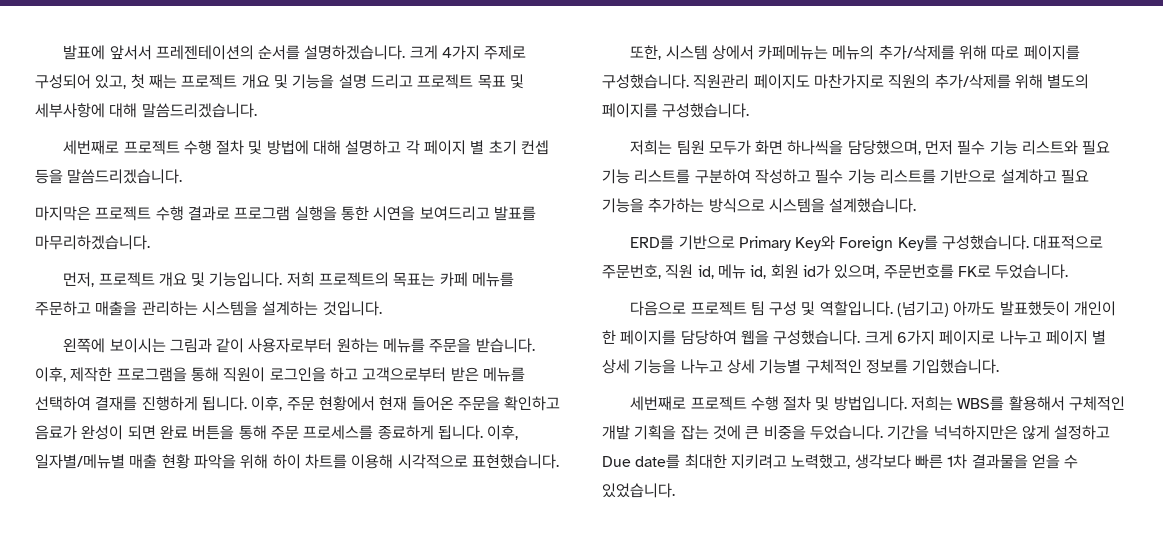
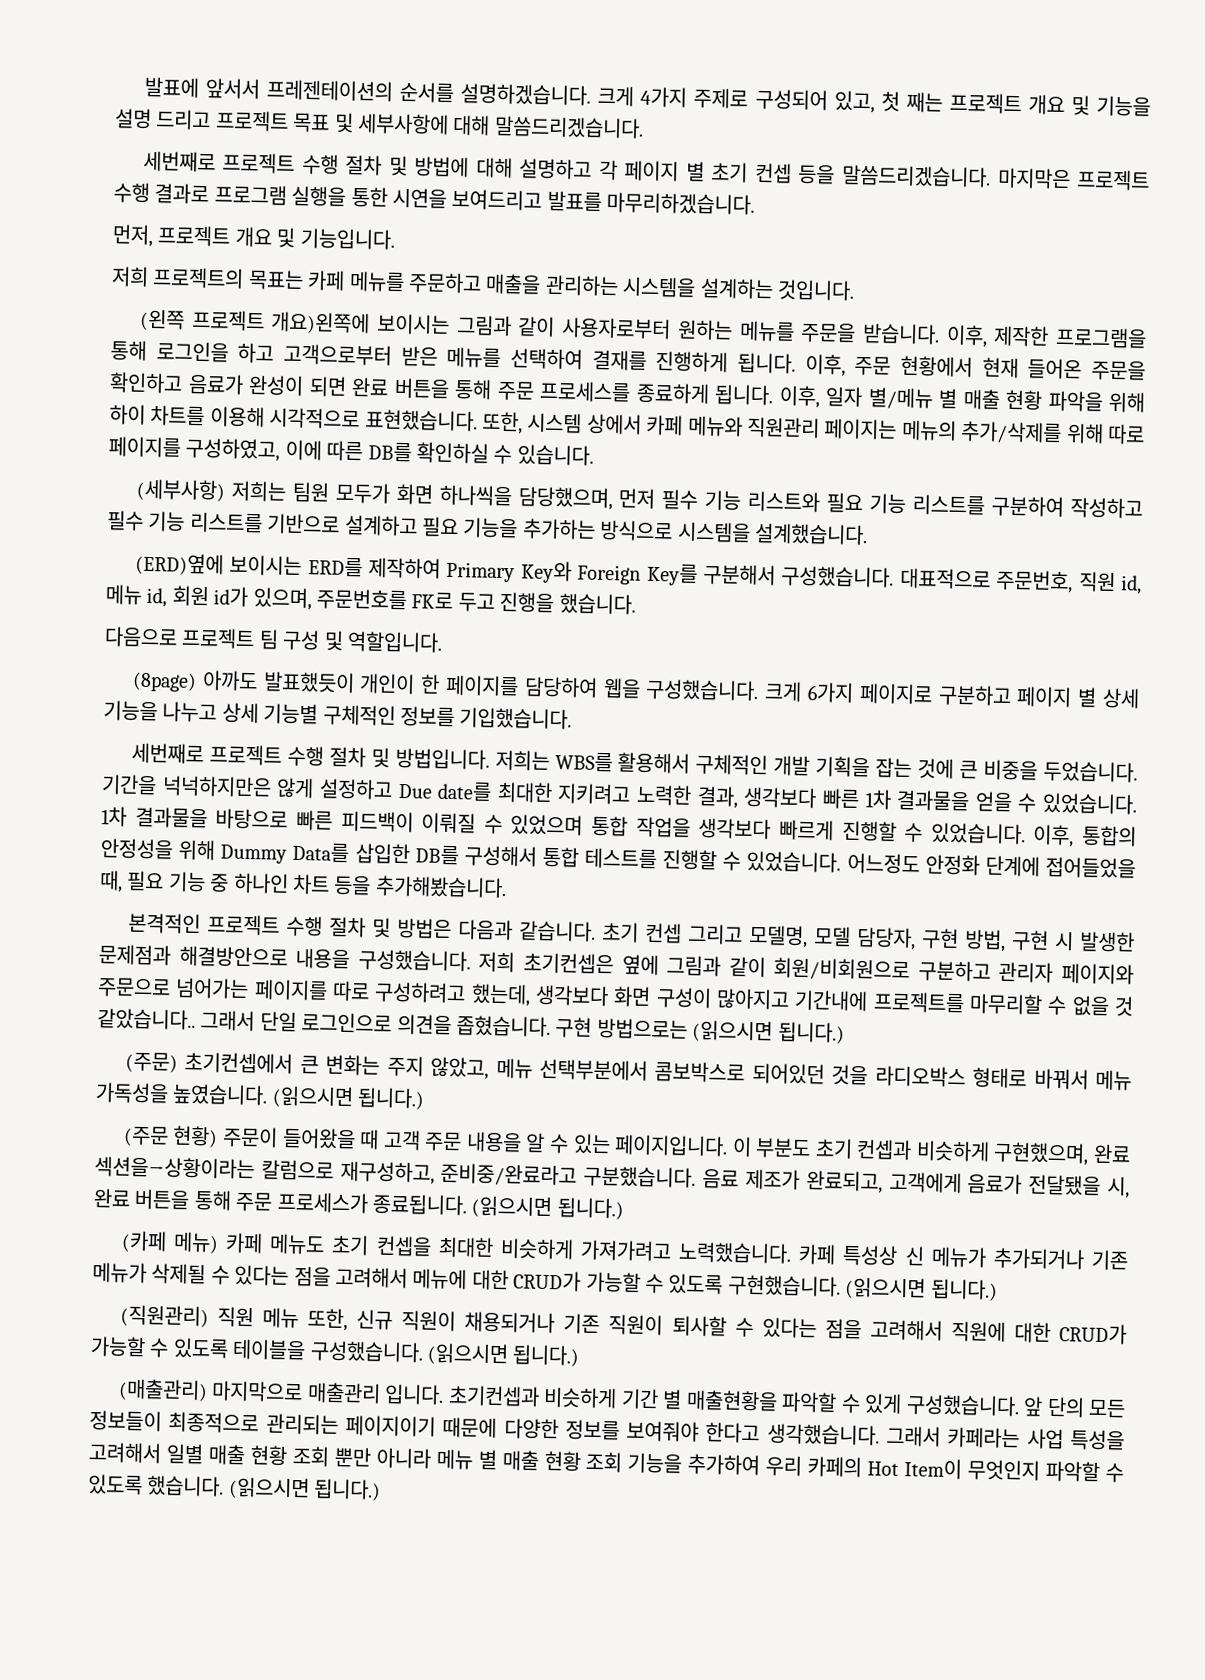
- 세번째로 프로젝트 수행 절차 및 방법에 대해 설명하고 각 페이지 별 초기 컨셉 등을 말씀드리겠습니다.
- 마지막은 프로젝트 수행 결과로 프로그램 실행을 통한 시연을 보여드리고 발표를 마무리하겠습니다.
+ 세번째로 프로젝트 수행 절차 및 방법에 대해 설명하고 각 페이지 별 초기 컨셉 등을 말씀드리겠습니다. 마지막은 프로젝트 수행 결과로 프로그램 실행을 통한 시연을 보여드리고 발표를 마무리하겠습니다.
- 먼저, 프로젝트 개요 및 기능입니다. 저희 프로젝트의 목표는 카페 메뉴를 주문하고 매출을 관리하는 시스템을 설계하는 것입니다.
+ 먼저, 프로젝트 개요 및 기능입니다.
+ 저희 프로젝트의 목표는 카페 메뉴를 주문하고 매출을 관리하는 시스템을 설계하는 것입니다.
- 왼쪽에 보이시는 그림과 같이 사용자로부터 원하는 메뉴를 주문을 받습니다.
+ (왼쪽 프로젝트 개요)왼쪽에 보이시는 그림과 같이 사용자로부터 원하는 메뉴를 주문을 받습니다.
- 이후, 제작한 프로그램을 통해 직원이 로그인을 하고 고객으로부터 받은 메뉴를 선택하여 결재를 진행하게 됩니다.
+ 이후, 제작한 프로그램을 통해 로그인을 하고 고객으로부터 받은 메뉴를 선택하여 결재를 진행하게 됩니다.
- 이후, 일자별/메뉴별 매출 현황 파악을 위해 하이 차트를 이용해 시각적으로 표현했습니다.
- 또한, 시스템 상에서 카페메뉴는 메뉴의 추가/삭제를 위해 따로 페이지를 구성했습니다. 직원관리 페이지도 마찬가지로 직원의 추가/삭제를 위해 별도의 페이지를 구성했습니다.
- 저희는 팀원 모두가 화면 하나씩을 담당했으며, 먼저 필수 기능 리스트와 필요 기능 리스트를 구분하여 작성하고 필수 기능 리스트를 기반으로 설계하고 필요 기능을 추가하는 방식으로 시스템을 설계했습니다.
+ 이후, 일자 별/메뉴 별 매출 현황 파악을 위해 하이 차트를 이용해 시각적으로 표현했습니다. 또한, 시스템 상에서 카페 메뉴와 직원관리 페이지는 메뉴의 추가/삭제를 위해 따로 페이지를 구성하였고, 이에 따른 DB를 확인하실 수 있습니다.
+ (세부사항) 저희는 팀원 모두가 화면 하나씩을 담당했으며, 먼저 필수 기능 리스트와 필요 기능 리스트를 구분하여 작성하고 필수 기능 리스트를 기반으로 설계하고 필요 기능을 추가하는 방식으로 시스템을 설계했습니다.
- ERD를 기반으로 Primary Key와 Foreign Key를 구성했습니다.
+ (ERD)옆에 보이시는 ERD를 제작하여 Primary Key와 Foreign Key를 구분해서 구성했습니다.
- 대표적으로 주문번호, 직원 id, 메뉴 id, 회원 id가 있으며, 주문번호를 FK로 두었습니다.
+ 대표적으로 주문번호, 직원 id, 메뉴 id, 회원 id가 있으며, 주문번호를 FK로 두고 진행을 했습니다.
- 다음으로 프로젝트 팀 구성 및 역할입니다. (넘기고) 아까도 발표했듯이 개인이 한 페이지를 담당하여 웹을 구성했습니다.
+ 다음으로 프로젝트 팀 구성 및 역할입니다.
+ (8page) 아까도 발표했듯이 개인이 한 페이지를 담당하여 웹을 구성했습니다.
- 크게 6가지 페이지로 나누고 페이지 별 상세 기능을 나누고 상세 기능별 구체적인 정보를 기입했습니다.
+ 크게 6가지 페이지로 구분하고 페이지 별 상세 기능을 나누고 상세 기능별 구체적인 정보를 기입했습니다.
- 기간을 넉넉하지만은 않게 설정하고 Due date를 최대한 지키려고 노력했고, 생각보다 빠른 1차 결과물을 얻을 수 있었습니다.
+ 기간을 넉넉하지만은 않게 설정하고 Due date를 최대한 지키려고 노력한 결과, 생각보다 빠른 1차 결과물을 얻을 수 있었습니다.
+ 1차 결과물을 바탕으로 빠른 피드백이 이뤄질 수 있었으며 통합 작업을 생각보다 빠르게 진행할 수 있었습니다. 이후, 통합의 안정성을 위해 Dummy Data를 삽입한 DB를 구성해서 통합 테스트를 진행할 수 있었습니다. 어느정도 안정화 단계에 접어들었을 때, 필요 기능 중 하나인 차트 등을 추가해봤습니다.
+ 본격적인 프로젝트 수행 절차 및 방법은 다음과 같습니다. 초기 컨셉 그리고 모델명, 모델 담당자, 구현 방법, 구현 시 발생한 문제점과 해결방안으로 내용을 구성했습니다. 저희 초기컨셉은 옆에 그림과 같이 회원/비회원으로 구분하고 관리자 페이지와 주문으로 넘어가는 페이지를 따로 구성하려고 했는데, 생각보다 화면 구성이 많아지고 기간내에 프로젝트를 마무리할 수 없을 것 같았습니다.. 그래서 단일 로그인으로 의견을 좁혔습니다. 구현 방법으로는 (읽으시면 됩니다.)
+ (주문) 초기컨셉에서 큰 변화는 주지 않았고, 메뉴 선택부분에서 콤보박스로 되어있던 것을 라디오박스 형태로 바꿔서 메뉴 가독성을 높였습니다. (읽으시면 됩니다.)
+ (주문 현황) 주문이 들어왔을 때 고객 주문 내용을 알 수 있는 페이지입니다. 이 부분도 초기 컨셉과 비슷하게 구현했으며, 완료 섹션을→상황이라는 칼럼으로 재구성하고, 준비중/완료라고 구분했습니다. 음료 제조가 완료되고, 고객에게 음료가 전달됐을 시, 완료 버튼을 통해 주문 프로세스가 종료됩니다. (읽으시면 됩니다.)
+ (카페 메뉴) 카페 메뉴도 초기 컨셉을 최대한 비슷하게 가져가려고 노력했습니다. 카페 특성상 신 메뉴가 추가되거나 기존 메뉴가 삭제될 수 있다는 점을 고려해서 메뉴에 대한 CRUD가 가능할 수 있도록 구현했습니다. (읽으시면 됩니다.)
+ (직원관리) 직원 메뉴 또한, 신규 직원이 채용되거나 기존 직원이 퇴사할 수 있다는 점을 고려해서 직원에 대한 CRUD가 가능할 수 있도록 테이블을 구성했습니다. (읽으시면 됩니다.)
+ (매출관리) 마지막으로 매출관리 입니다. 초기컨셉과 비슷하게 기간 별 매출현황을 파악할 수 있게 구성했습니다. 앞 단의 모든 정보들이 최종적으로 관리되는 페이지이기 때문에 다양한 정보를 보여줘야 한다고 생각했습니다. 그래서 카페라는 사업 특성을 고려해서 일별 매출 현황 조회 뿐만 아니라 메뉴 별 매출 현황 조회 기능을 추가하여 우리 카페의 Hot Item이 무엇인지 파악할 수 있도록 했습니다. (읽으시면 됩니다.)

